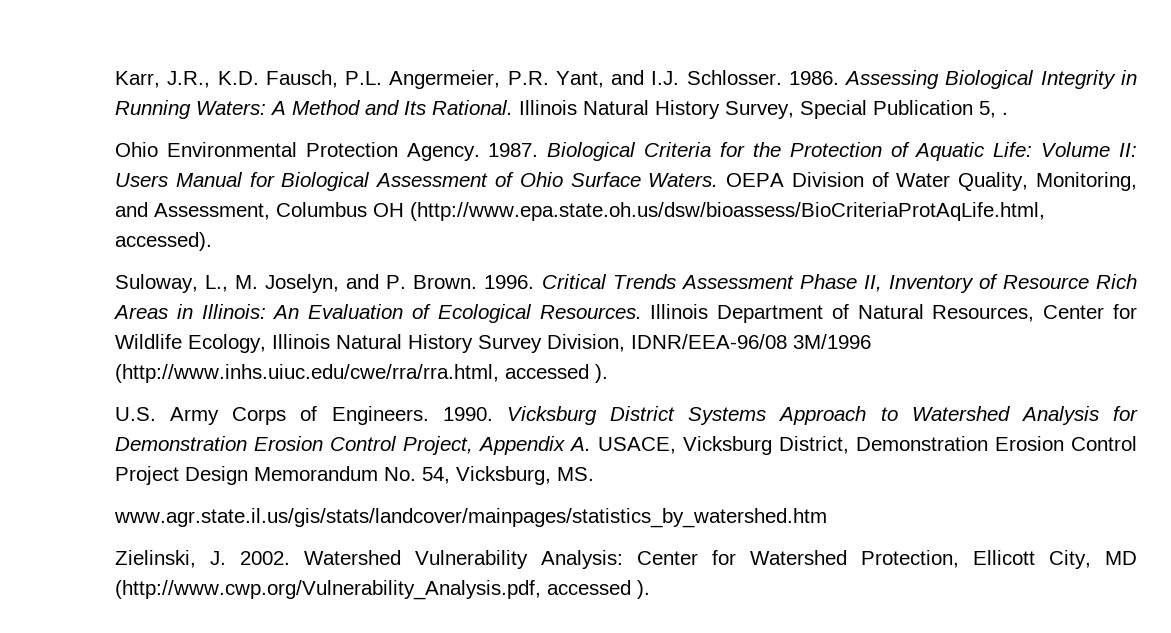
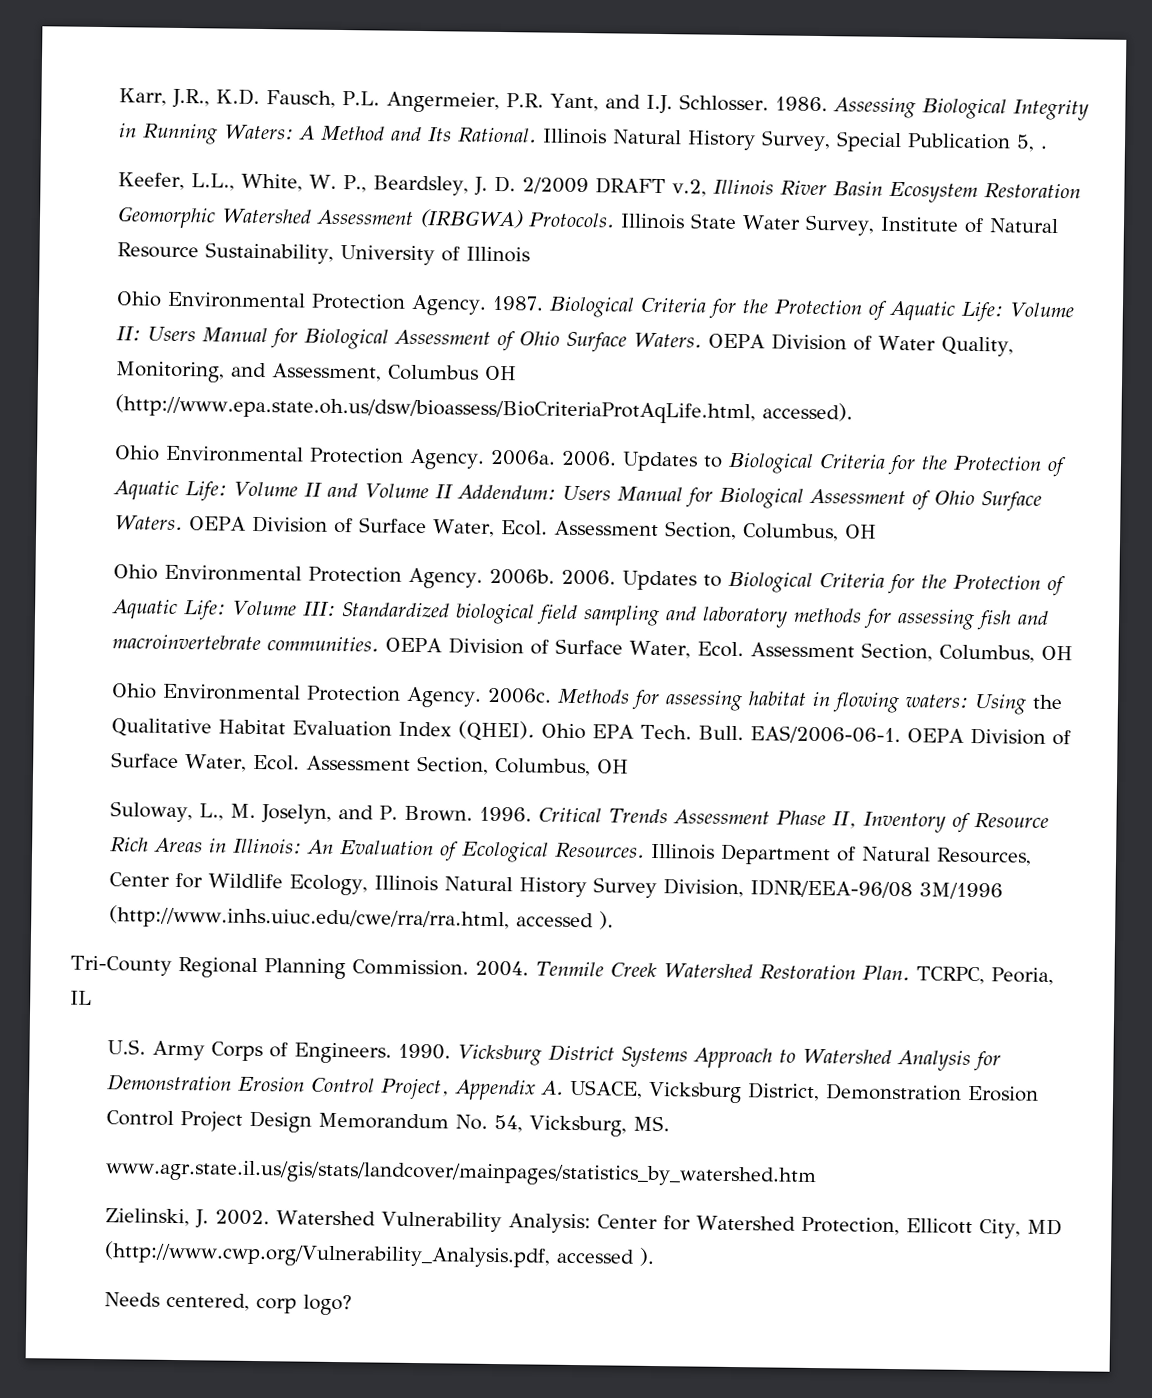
+ Keefer, L.L., White, W. P., Beardsley, J. D. 2/2009 DRAFT v.2, Illinois River Basin Ecosystem Restoration Geomorphic Watershed Assessment (IRBGWA) Protocols. Illinois State Water Survey, Institute of Natural Resource Sustainability, University of Illinois
+ Ohio Environmental Protection Agency. 2006a. 2006. Updates to Biological Criteria for the Protection of Aquatic Life: Volume II and Volume II Addendum: Users Manual for Biological Assessment of Ohio Surface Waters. OEPA Division of Surface Water, Ecol. Assessment Section, Columbus, OH
+ Ohio Environmental Protection Agency. 2006b. 2006. Updates to Biological Criteria for the Protection of Aquatic Life: Volume III: Standardized biological field sampling and laboratory methods for assessing fish and macroinvertebrate communities. OEPA Division of Surface Water, Ecol. Assessment Section, Columbus, OH
+ Ohio Environmental Protection Agency. 2006c. Methods for assessing habitat in flowing waters: Using the Qualitative Habitat Evaluation Index (QHEI). Ohio EPA Tech. Bull. EAS/2006-06-1. OEPA Division of Surface Water, Ecol. Assessment Section, Columbus, OH
+ Tri-County Regional Planning Commission. 2004. Tenmile Creek Watershed Restoration Plan. TCRPC, Peoria, IL
+ Needs centered, corp logo?

